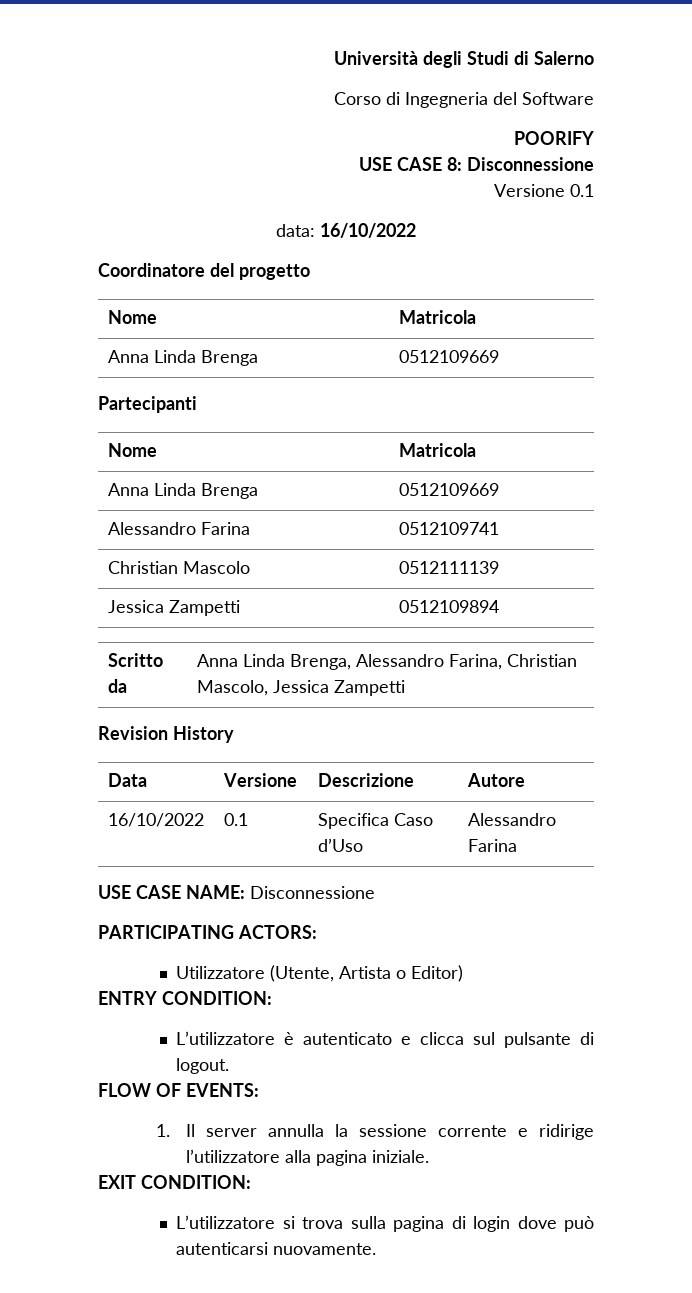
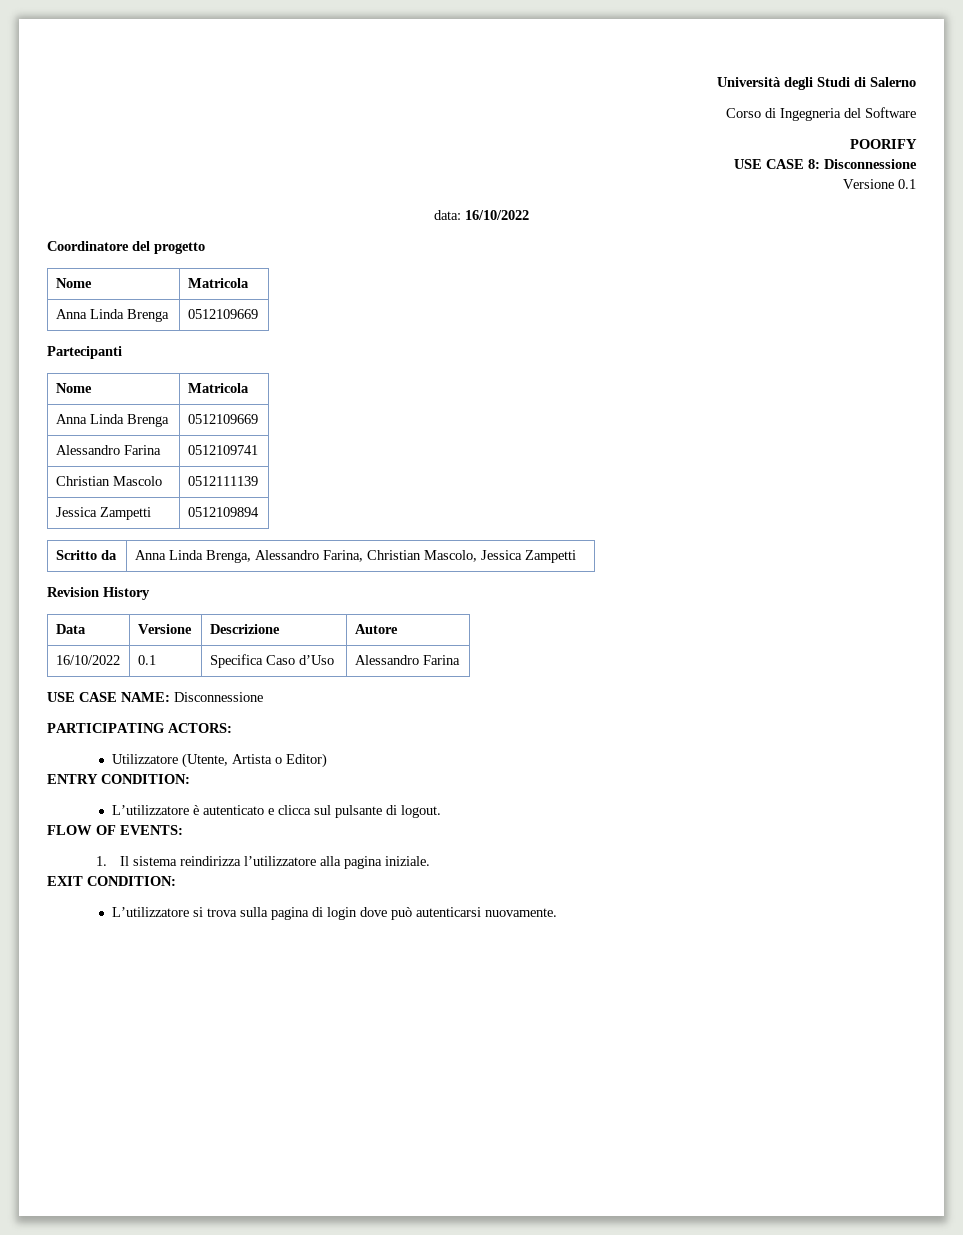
- 1. Il server annulla la sessione corrente e ridirige l’utilizzatore alla pagina iniziale.
+ 1. Il sistema reindirizza l’utilizzatore alla pagina iniziale.

